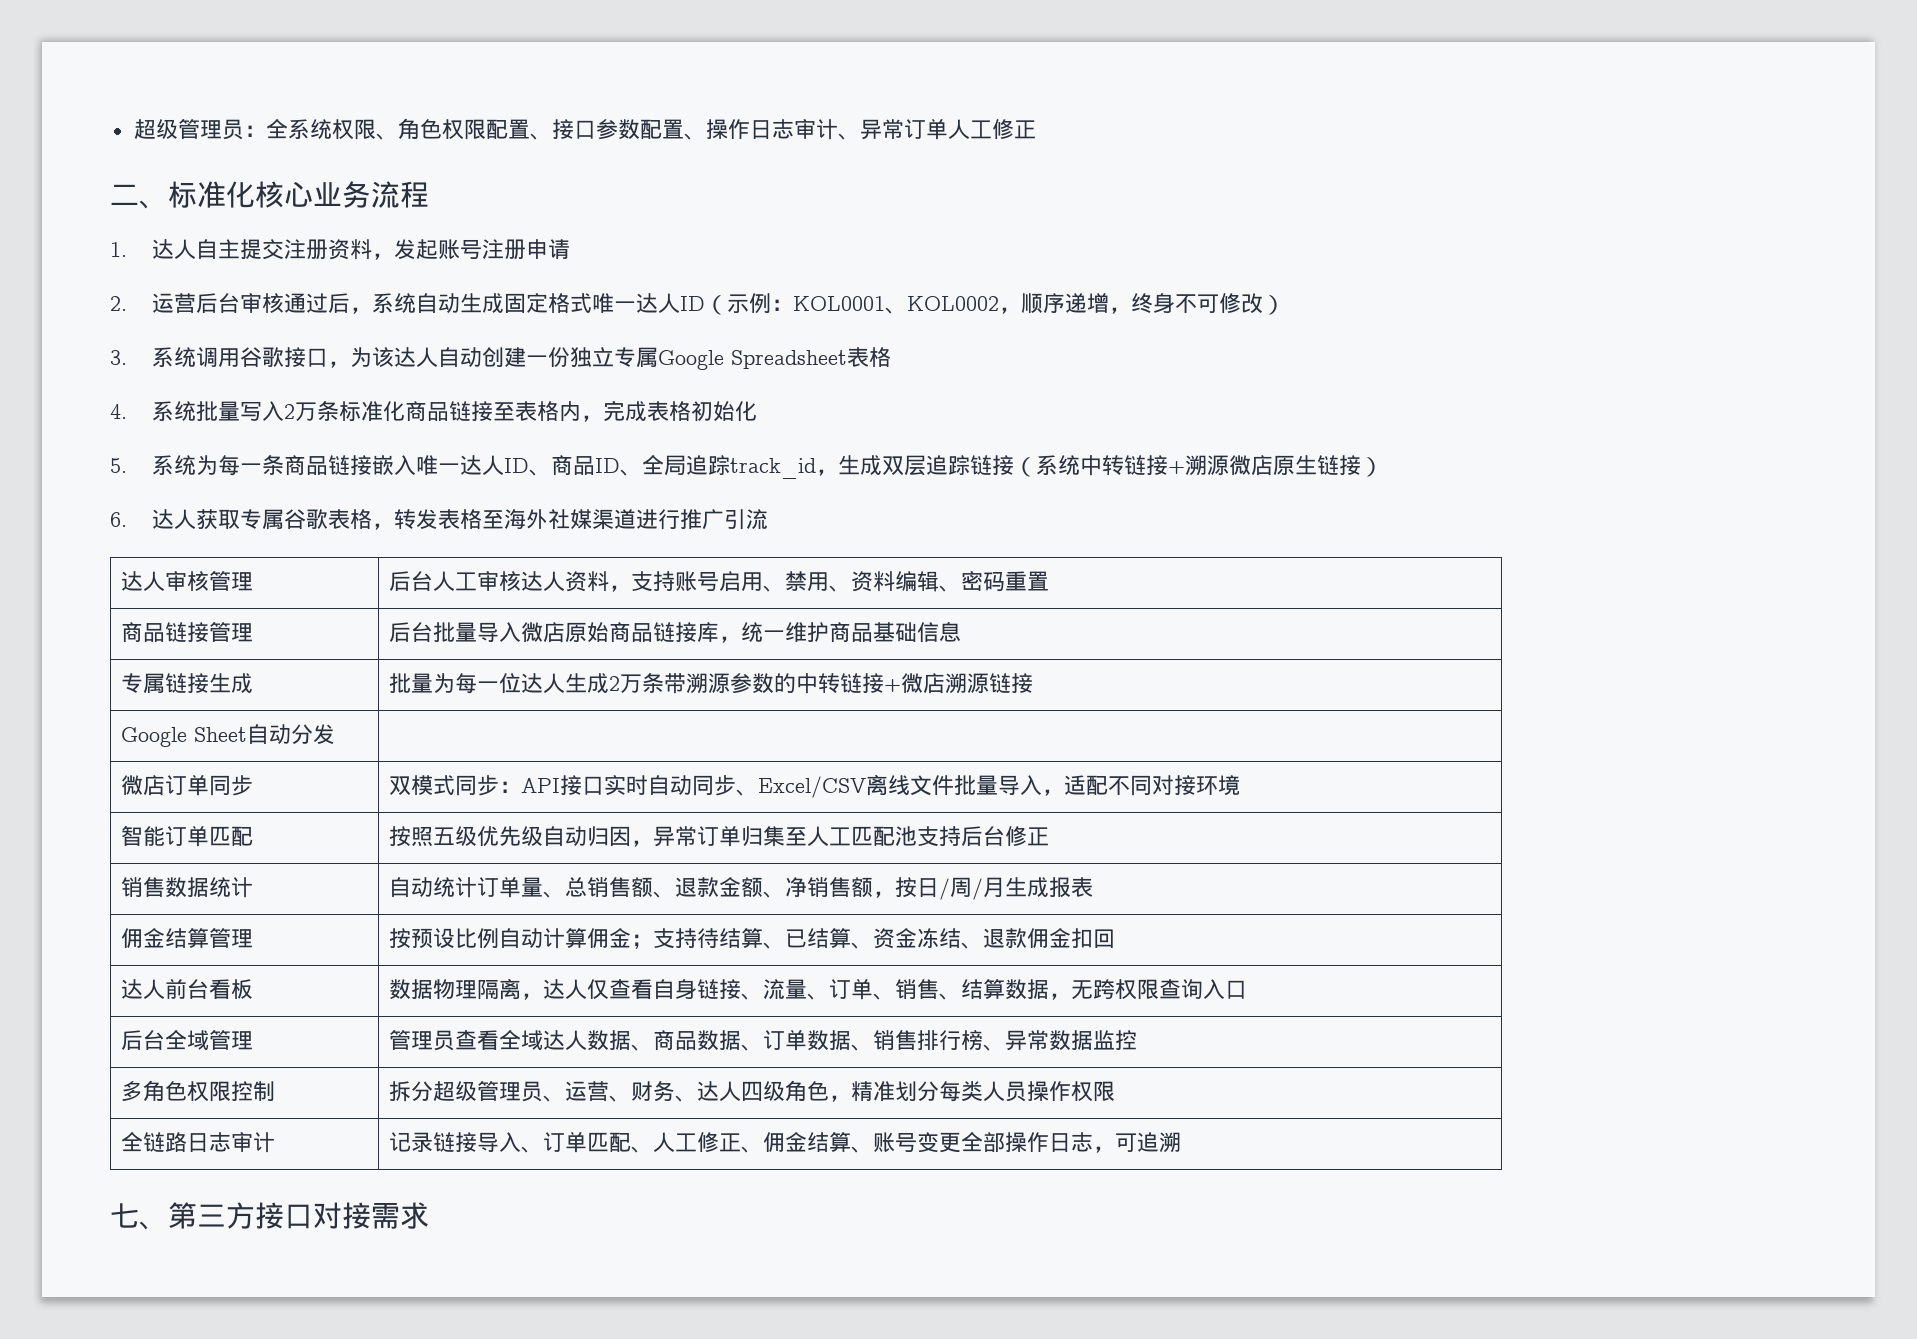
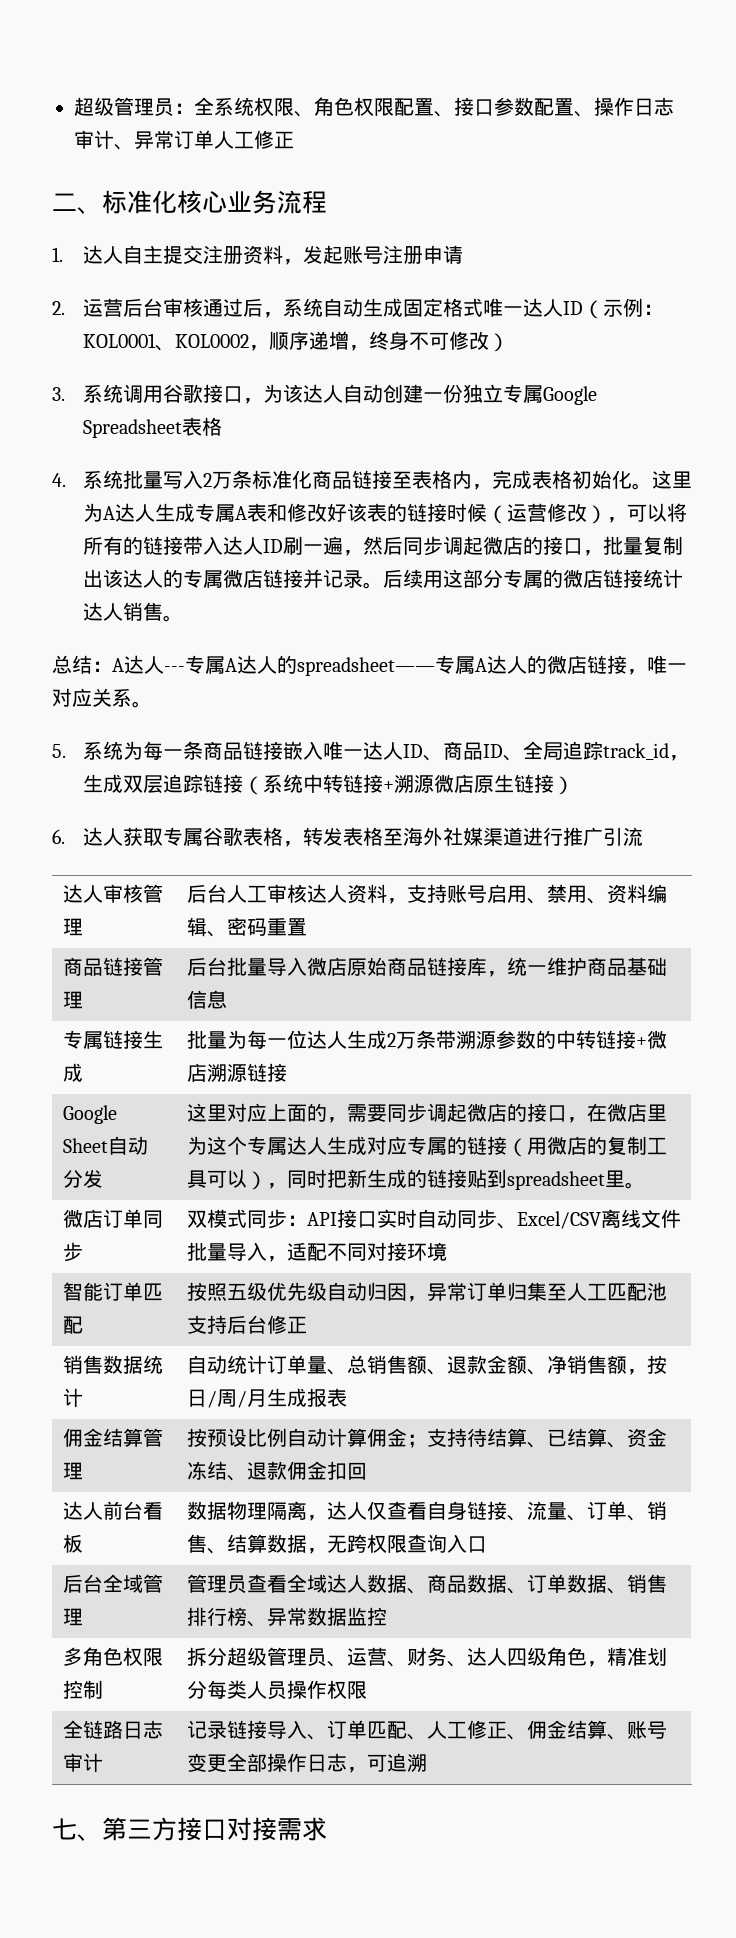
- 4.系统批量写入2万条标准化商品链接至表格内，完成表格初始化
+ 4.系统批量写入2万条标准化商品链接至表格内，完成表格初始化。这里为A达人生成专属A表和修改好该表的链接时候（运营修改），可以将所有的链接带入达人ID刷一遍，然后同步调起微店的接口，批量复制出该达人的专属微店链接并记录。后续用这部分专属的微店链接统计达人销售。
+ 总结：A达人---专属A达人的spreadsheet——专属A达人的微店链接，唯一对应关系。
- Google Sheet自动分发 |
+ Google Sheet自动分发 | 这里对应上面的，需要同步调起微店的接口，在微店里为这个专属达人生成对应专属的链接（用微店的复制工具可以），同时把新生成的链接贴到spreadsheet里。

